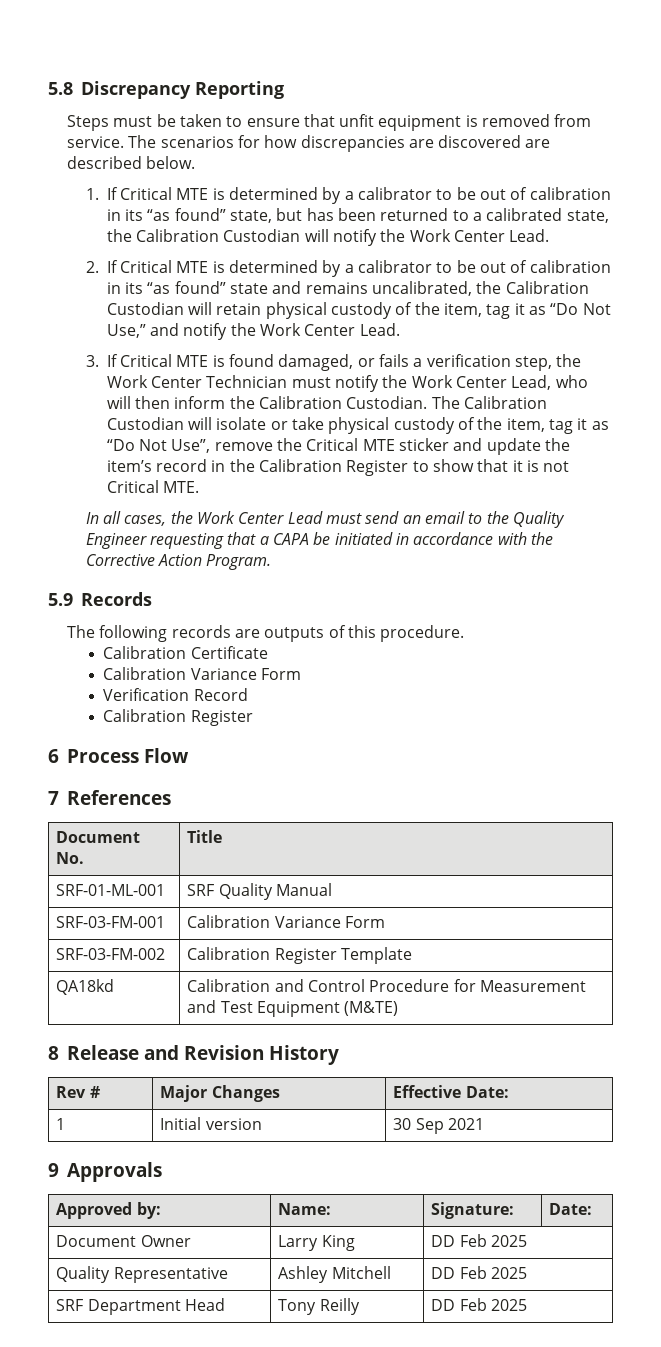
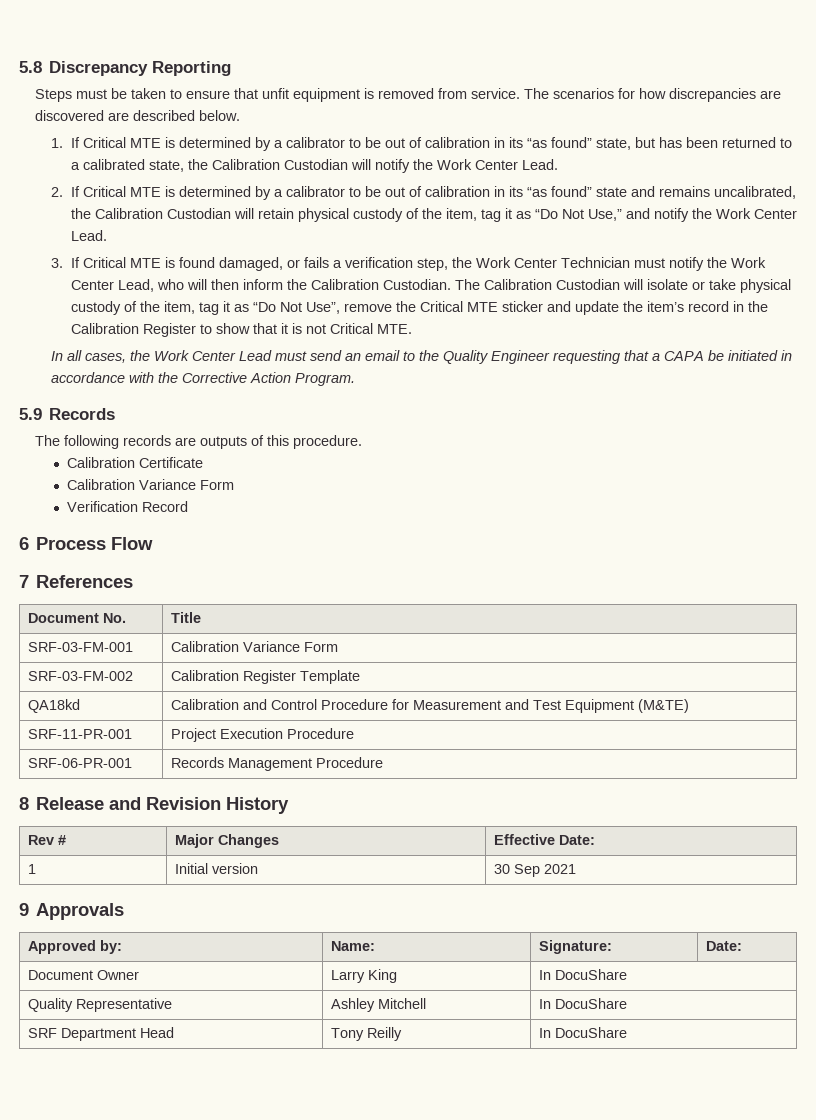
  Verification Record
- Calibration Register
- SRF-01-ML-001 | SRF Quality Manual
+ SRF-11-PR-001 | Project Execution Procedure
+ SRF-06-PR-001 | Records Management Procedure
- Document Owner | Larry King | DD Feb 2025
+ Document Owner | Larry King | In DocuShare
- Quality Representative | Ashley Mitchell | DD Feb 2025
+ Quality Representative | Ashley Mitchell | In DocuShare
- SRF Department Head | Tony Reilly | DD Feb 2025
+ SRF Department Head | Tony Reilly | In DocuShare

